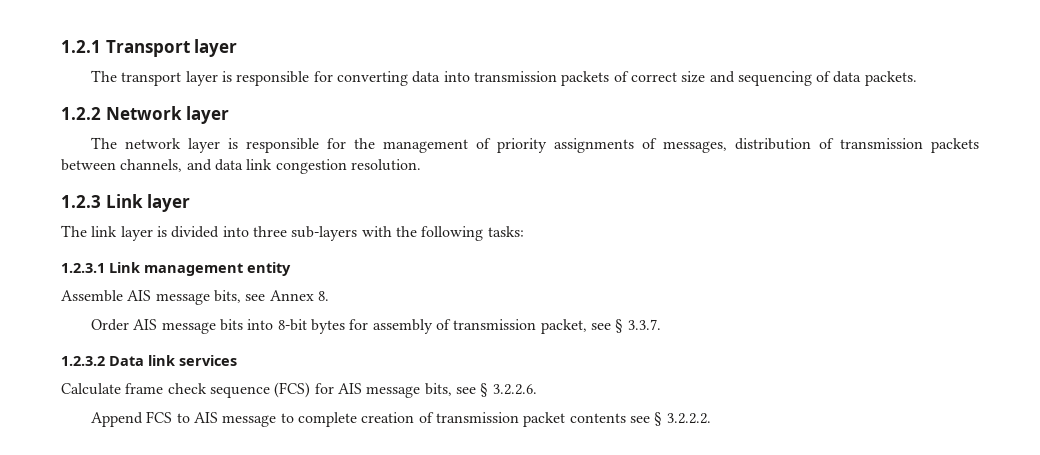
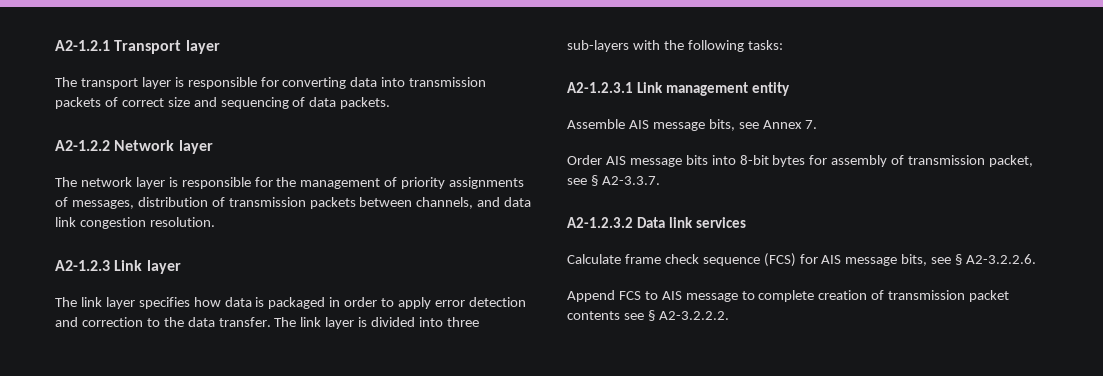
- 1.2.1 Transport layer
+ A2-1.2.1 Transport layer
- 1.2.2 Network layer
+ A2-1.2.2 Network layer
- 1.2.3 Link layer
+ A2-1.2.3 Link layer
- The link layer is divided into three sub-layers with the following tasks:
+ The link layer specifies how data is packaged in order to apply error detection and correction to the data transfer. The link layer is divided into three sub-layers with the following tasks:
- 1.2.3.1 Link management entity
+ A2-1.2.3.1 Link management entity
- Assemble AIS message bits, see Annex 8.
+ Assemble AIS message bits, see Annex 7.
- Order AIS message bits into 8-bit bytes for assembly of transmission packet, see § 3.3.7.
- 1.2.3.2 Data link services
+ Order AIS message bits into 8-bit bytes for assembly of transmission packet, see § A2-3.3.7.
+ A2-1.2.3.2 Data link services
- Calculate frame check sequence (FCS) for AIS message bits, see § 3.2.2.6.
+ Calculate frame check sequence (FCS) for AIS message bits, see § A2-3.2.2.6.
- Append FCS to AIS message to complete creation of transmission packet contents see § 3.2.2.2.
+ Append FCS to AIS message to complete creation of transmission packet contents see § A2-3.2.2.2.

